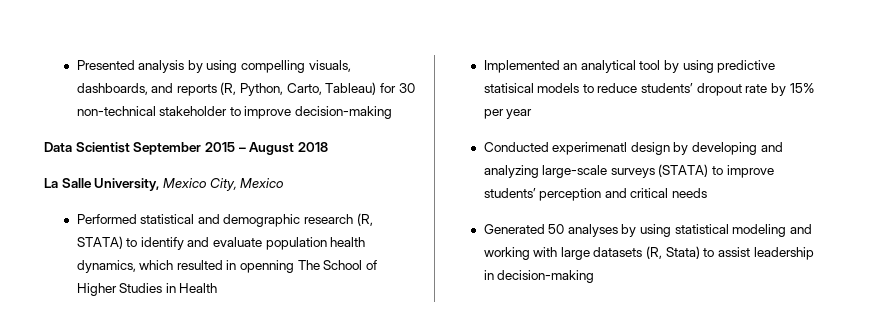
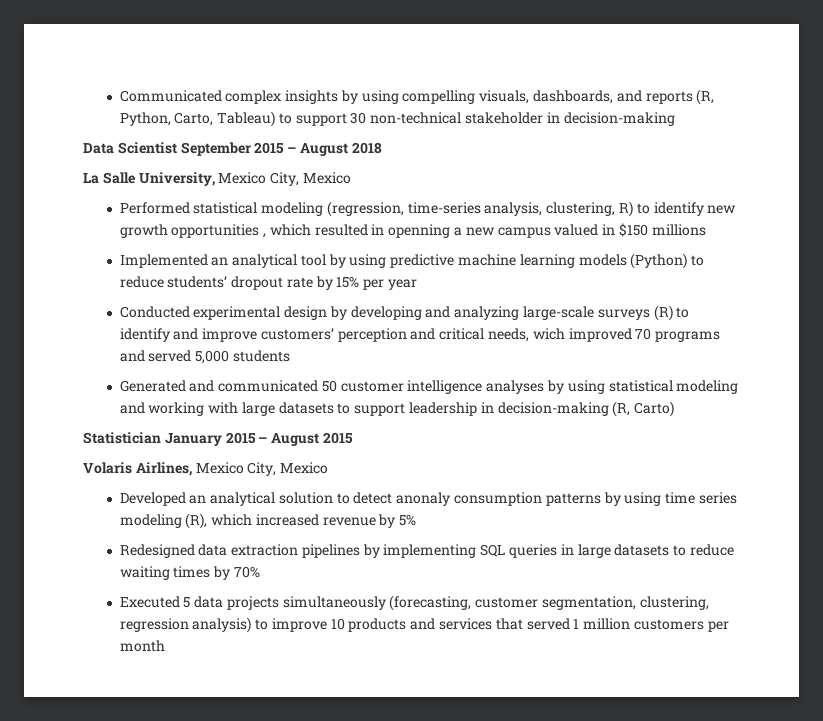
- Presented analysis by using compelling visuals, dashboards, and reports (R, Python, Carto, Tableau) for 30 non-technical stakeholder to improve decision-making
+ Communicated complex insights by using compelling visuals, dashboards, and reports (R, Python, Carto, Tableau) to support 30 non-technical stakeholder in decision-making
- Performed statistical and demographic research (R, STATA) to identify and evaluate population health dynamics, which resulted in openning The School of Higher Studies in Health
+ Performed statistical modeling (regression, time-series analysis, clustering, R) to identify new growth opportunities , which resulted in openning a new campus valued in $150 millions
- Implemented an analytical tool by using predictive statisical models to reduce students’ dropout rate by 15% per year
+ Implemented an analytical tool by using predictive machine learning models (Python) to reduce students’ dropout rate by 15% per year
- Conducted experimenatl design by developing and analyzing large-scale surveys (STATA) to improve students’ perception and critical needs
- Generated 50 analyses by using statistical modeling and working with large datasets (R, Stata) to assist leadership in decision-making
+ Conducted experimental design by developing and analyzing large-scale surveys (R) to identify and improve customers’ perception and critical needs, wich improved 70 programs and served 5,000 students
+ Generated and communicated 50 customer intelligence analyses by using statistical modeling and working with large datasets to support leadership in decision-making (R, Carto)
+ Statistician January 2015 – August 2015
+ Volaris Airlines, Mexico City, Mexico
+ Developed an analytical solution to detect anonaly consumption patterns by using time series modeling (R), which increased revenue by 5%
+ Redesigned data extraction pipelines by implementing SQL queries in large datasets to reduce waiting times by 70%
+ Executed 5 data projects simultaneously (forecasting, customer segmentation, clustering, regression analysis) to improve 10 products and services that served 1 million customers per month

